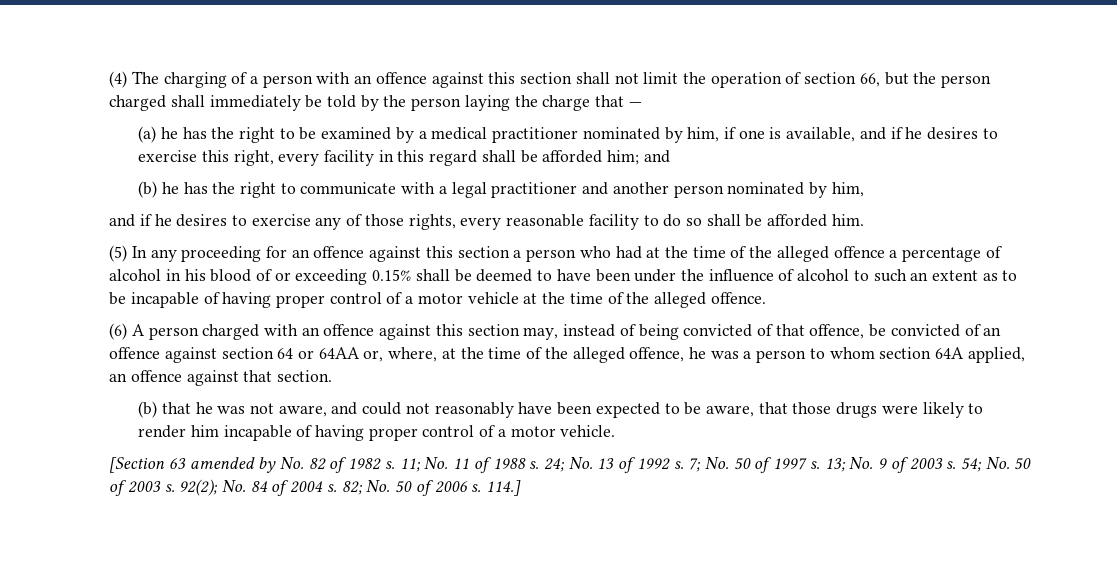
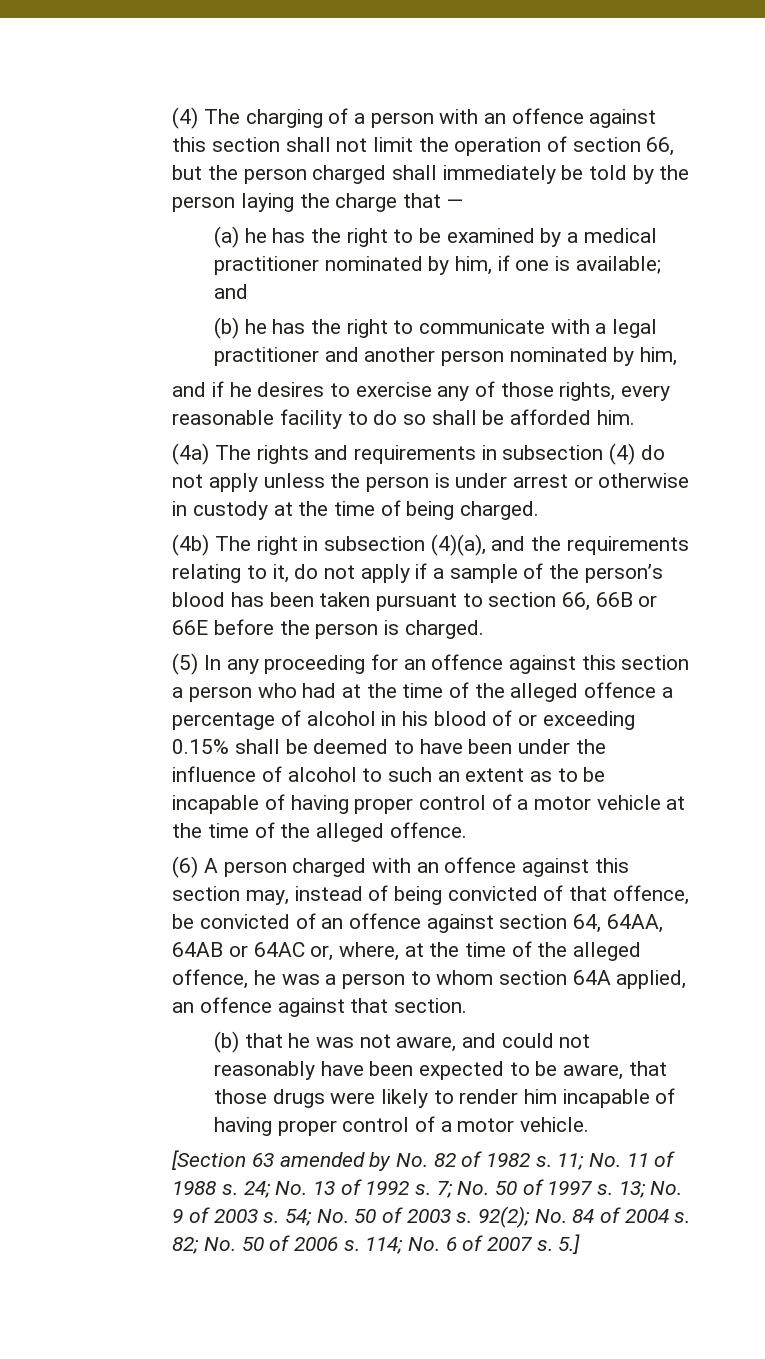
- (a) he has the right to be examined by a medical practitioner nominated by him, if one is available, and if he desires to exercise this right, every facility in this regard shall be afforded him; and
+ (a) he has the right to be examined by a medical practitioner nominated by him, if one is available; and
+ (4a) The rights and requirements in subsection (4) do not apply unless the person is under arrest or otherwise in custody at the time of being charged.
+ (4b) The right in subsection (4)(a), and the requirements relating to it, do not apply if a sample of the person’s blood has been taken pursuant to section 66, 66B or 66E before the person is charged.
- (6) A person charged with an offence against this section may, instead of being convicted of that offence, be convicted of an offence against section 64 or 64AA or, where, at the time of the alleged offence, he was a person to whom section 64A applied, an offence against that section.
+ (6) A person charged with an offence against this section may, instead of being convicted of that offence, be convicted of an offence against section 64, 64AA, 64AB or 64AC or, where, at the time of the alleged offence, he was a person to whom section 64A applied, an offence against that section.
- 114.]
+ 114; No. 6 of 2007 s. 5.]

